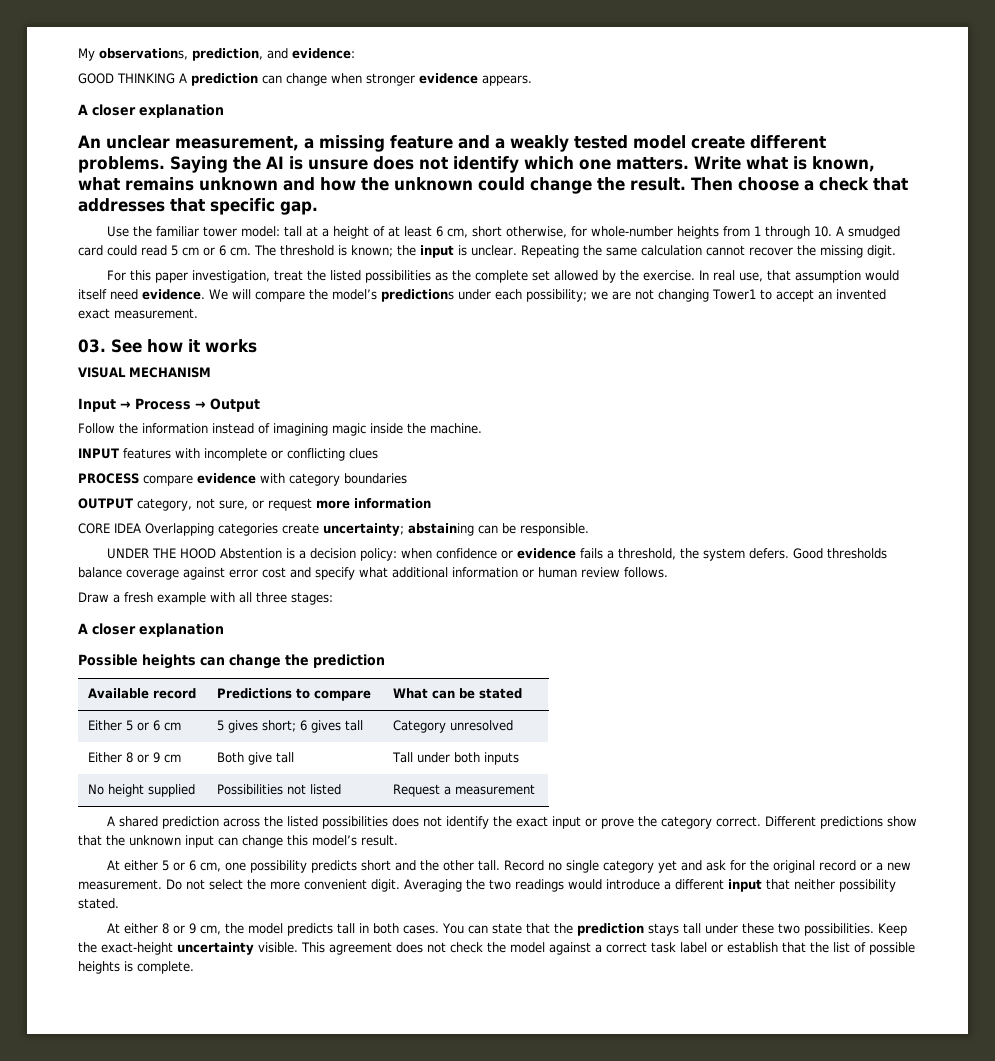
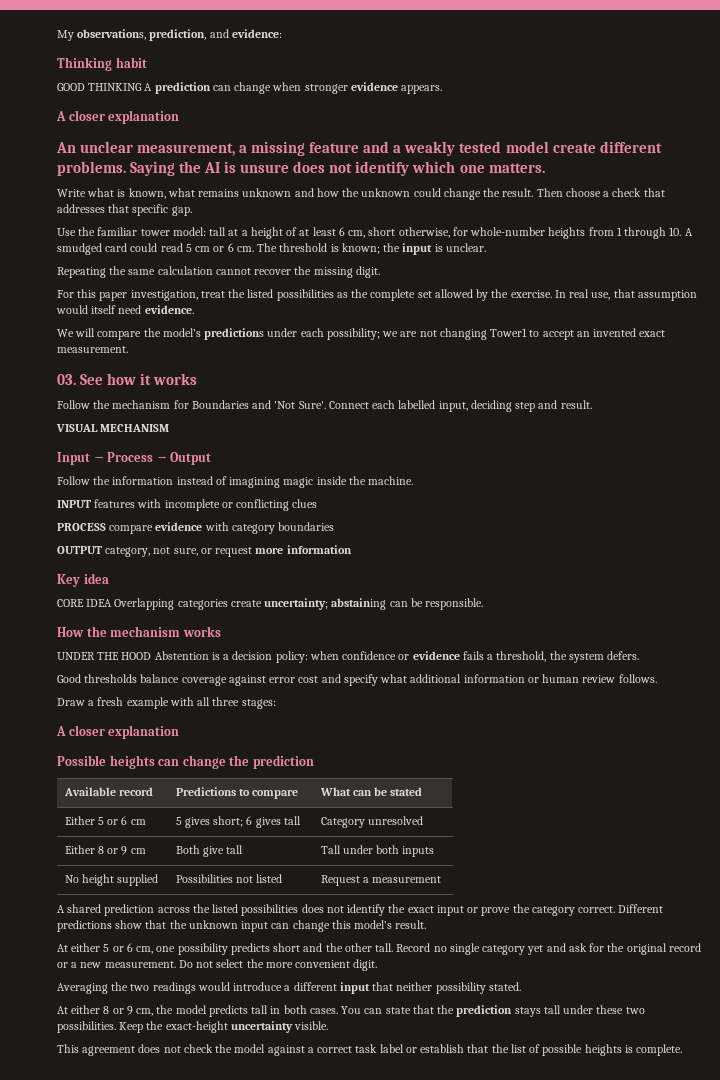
+ Thinking habit
- Saying the AI is unsure does not identify which one matters. Write what is known, what remains unknown and how the unknown could change the result.
+ Saying the AI is unsure does not identify which one matters.
+ Write what is known, what remains unknown and how the unknown could change the result.
- The threshold is known; the input is unclear. Repeating the same calculation cannot recover the missing digit.
+ The threshold is known; the input is unclear.
+ Repeating the same calculation cannot recover the missing digit.
- In real use, that assumption would itself need evidence. We will compare the model’s predictions under each possibility; we are not changing Tower1 to accept an invented exact measurement.
+ In real use, that assumption would itself need evidence.
+ We will compare the model’s predictions under each possibility; we are not changing Tower1 to accept an invented exact measurement.
+ Follow the mechanism for Boundaries and 'Not Sure'. Connect each labelled input, deciding step and result.
+ Key idea
+ How the mechanism works
- UNDER THE HOOD Abstention is a decision policy: when confidence or evidence fails a threshold, the system defers. Good thresholds balance coverage against error cost and specify what additional information or human review follows.
+ UNDER THE HOOD Abstention is a decision policy: when confidence or evidence fails a threshold, the system defers.
+ Good thresholds balance coverage against error cost and specify what additional information or human review follows.
- Do not select the more convenient digit. Averaging the two readings would introduce a different input that neither possibility stated.
+ Do not select the more convenient digit.
+ Averaging the two readings would introduce a different input that neither possibility stated.
- Keep the exact-height uncertainty visible. This agreement does not check the model against a correct task label or establish that the list of possible heights is complete.
+ Keep the exact-height uncertainty visible.
+ This agreement does not check the model against a correct task label or establish that the list of possible heights is complete.

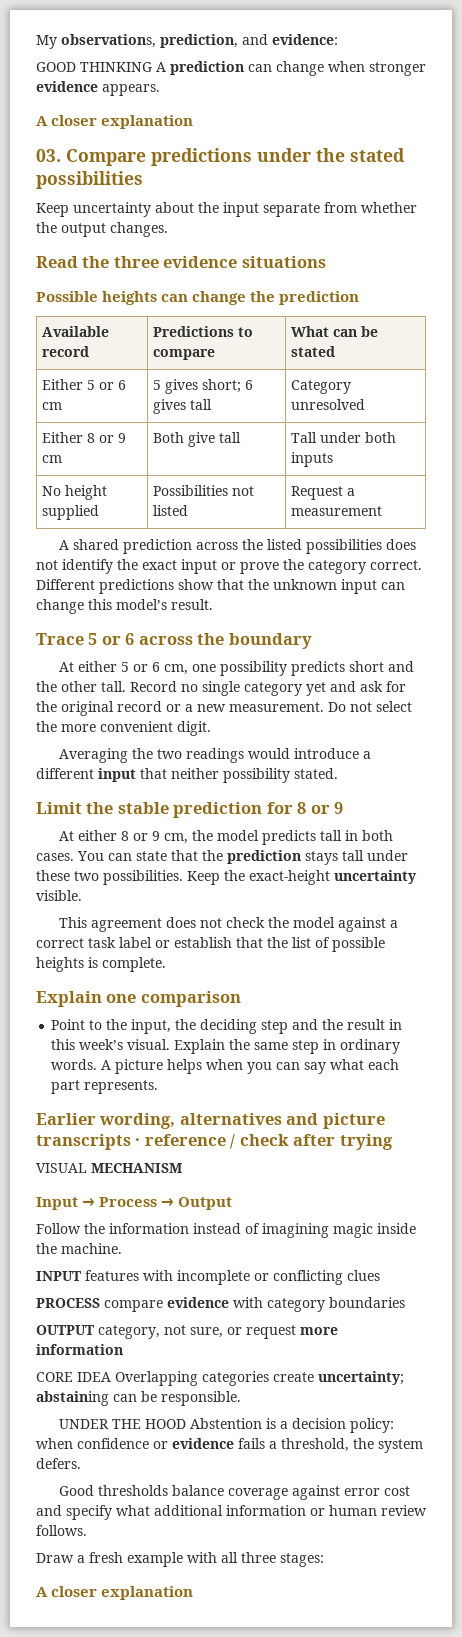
- Thinking habit
- An unclear measurement, a missing feature and a weakly tested model create different problems. Saying the AI is unsure does not identify which one matters.
- Write what is known, what remains unknown and how the unknown could change the result. Then choose a check that addresses that specific gap.
- Use the familiar tower model: tall at a height of at least 6 cm, short otherwise, for whole-number heights from 1 through 10. A smudged card could read 5 cm or 6 cm. The threshold is known; the input is unclear.
- Repeating the same calculation cannot recover the missing digit.
- For this paper investigation, treat the listed possibilities as the complete set allowed by the exercise. In real use, that assumption would itself need evidence.
- We will compare the model’s predictions under each possibility; we are not changing Tower1 to accept an invented exact measurement.
- 03. See how it works
- Follow the mechanism for Boundaries and 'Not Sure'. Connect each labelled input, deciding step and result.
- VISUAL MECHANISM
- Input → Process → Output
- Follow the information instead of imagining magic inside the machine.
- INPUT features with incomplete or conflicting clues
- PROCESS compare evidence with category boundaries
- OUTPUT category, not sure, or request more information
- Key idea
- CORE IDEA Overlapping categories create uncertainty; abstaining can be responsible.
- How the mechanism works
- UNDER THE HOOD Abstention is a decision policy: when confidence or evidence fails a threshold, the system defers.
- Good thresholds balance coverage against error cost and specify what additional information or human review follows.
- Draw a fresh example with all three stages:
- A closer explanation
+ 03. Compare predictions under the stated possibilities
+ Keep uncertainty about the input separate from whether the output changes.
+ Read the three evidence situations
+ Trace 5 or 6 across the boundary
+ Limit the stable prediction for 8 or 9
+ Explain one comparison
+ Point to the input, the deciding step and the result in this week’s visual. Explain the same step in ordinary words. A picture helps when you can say what each part represents.
+ Earlier wording, alternatives and picture transcripts · reference / check after trying
+ VISUAL MECHANISM
+ Input → Process → Output
+ Follow the information instead of imagining magic inside the machine.
+ INPUT features with incomplete or conflicting clues
+ PROCESS compare evidence with category boundaries
+ OUTPUT category, not sure, or request more information
+ CORE IDEA Overlapping categories create uncertainty; abstaining can be responsible.
+ UNDER THE HOOD Abstention is a decision policy: when confidence or evidence fails a threshold, the system defers.
+ Good thresholds balance coverage against error cost and specify what additional information or human review follows.
+ Draw a fresh example with all three stages:
+ A closer explanation

